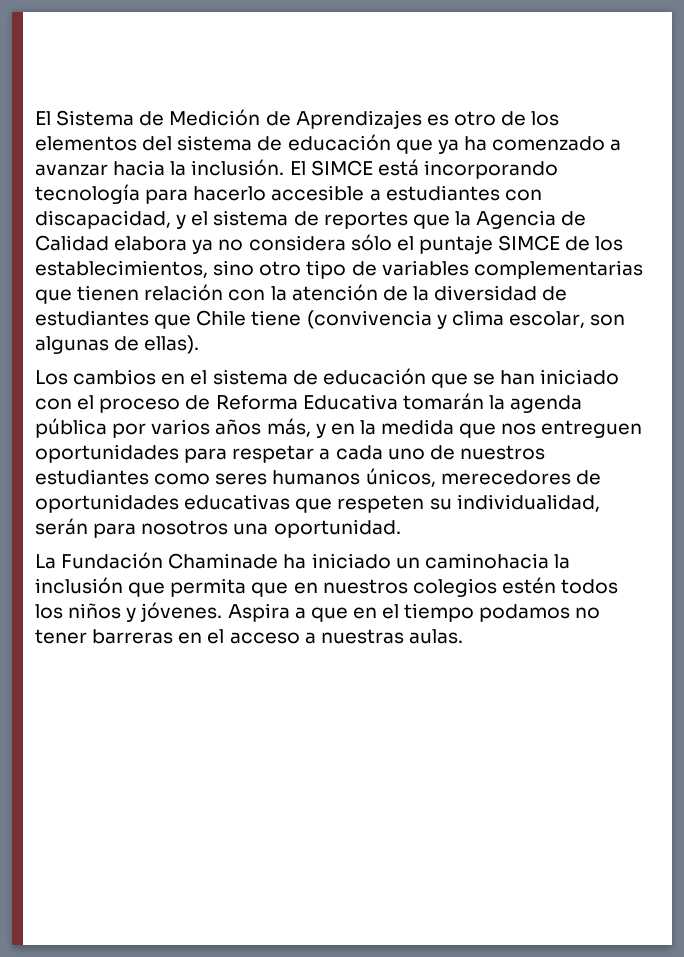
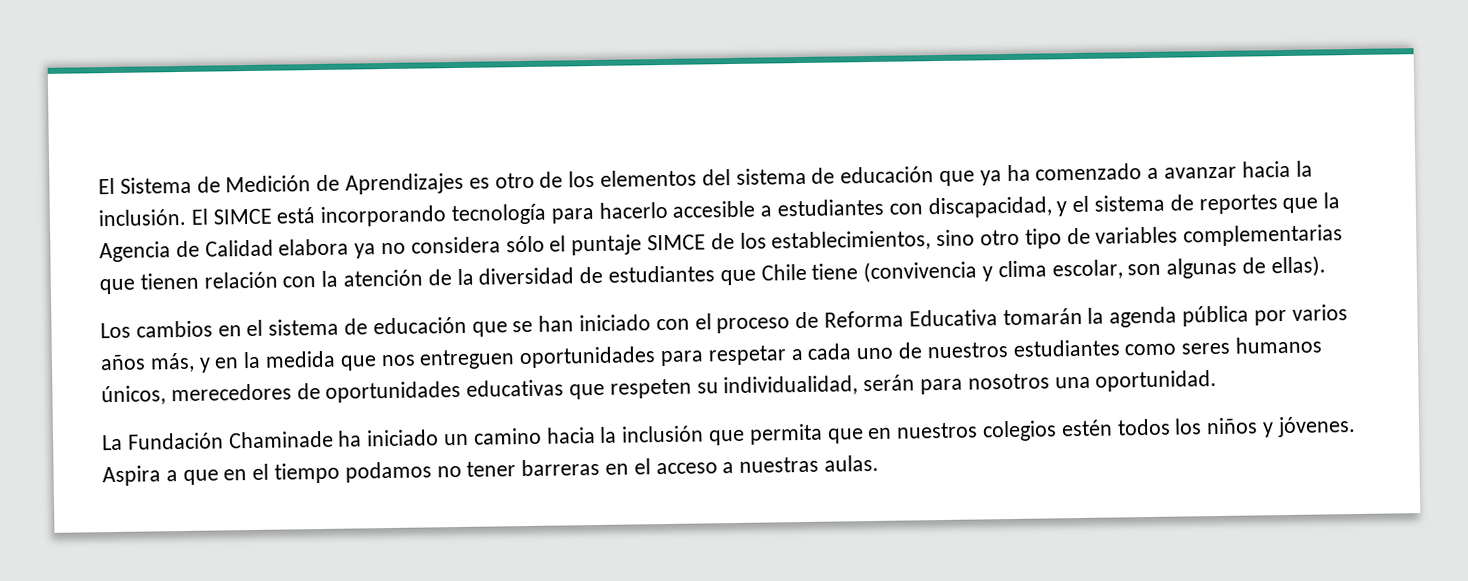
- La Fundación Chaminade ha iniciado un caminohacia la inclusión que permita que en nuestros colegios estén todos los niños y jóvenes.
+ La Fundación Chaminade ha iniciado un camino hacia la inclusión que permita que en nuestros colegios estén todos los niños y jóvenes.

